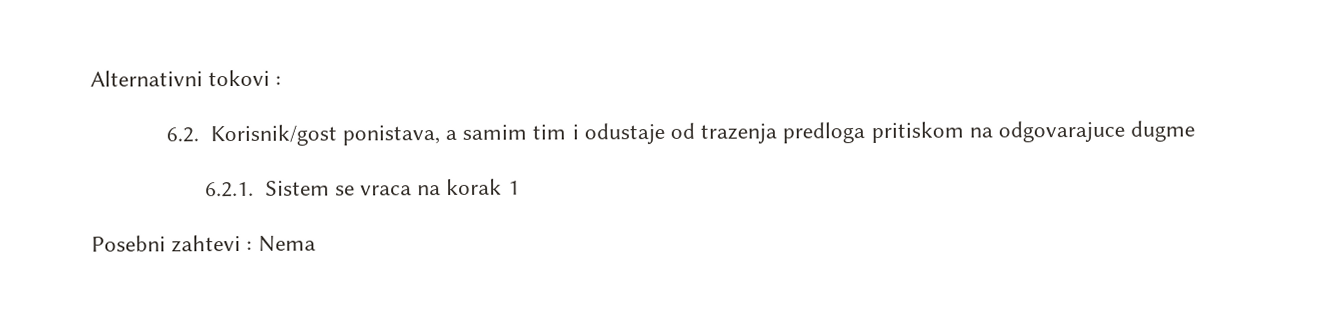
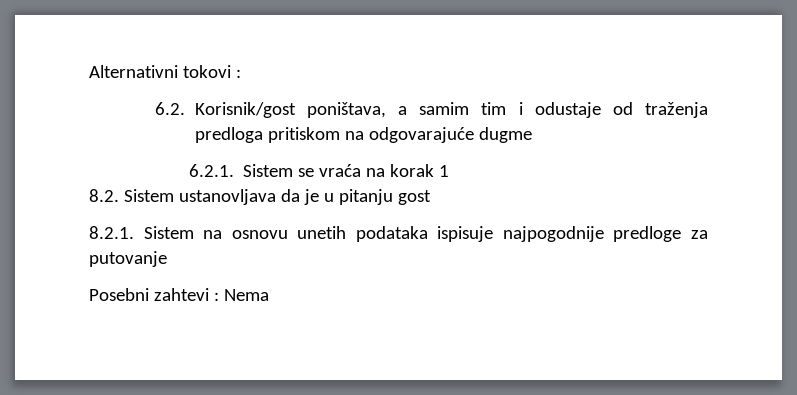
- 6.2. Korisnik/gost ponistava, a samim tim i odustaje od trazenja predloga pritiskom na odgovarajuce dugme
+ 6.2. Korisnik/gost poništava, a samim tim i odustaje od traženja predloga pritiskom na odgovarajuće dugme
- 6.2.1. Sistem se vraca na korak 1
+ 6.2.1. Sistem se vraća na korak 1
+ 8.2. Sistem ustanovljava da je u pitanju gost
+ 8.2.1. Sistem na osnovu unetih podataka ispisuje najpogodnije predloge za putovanje

